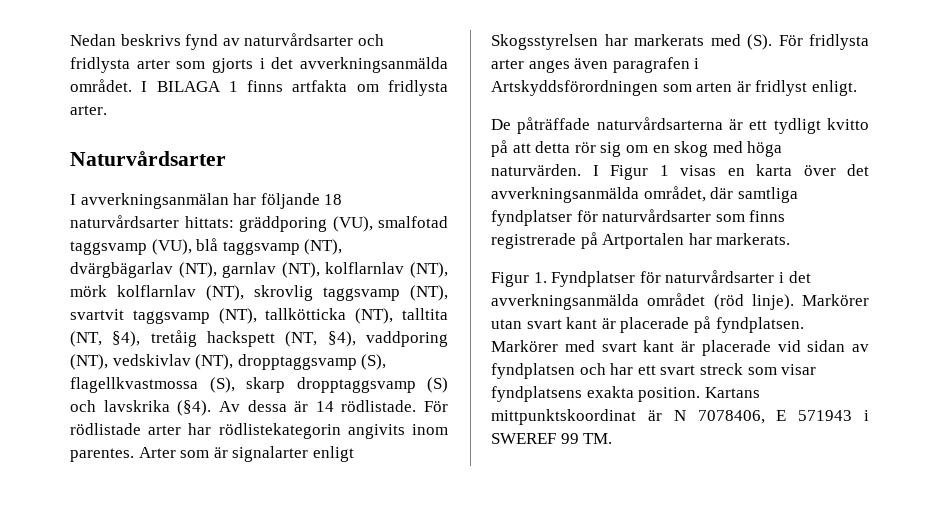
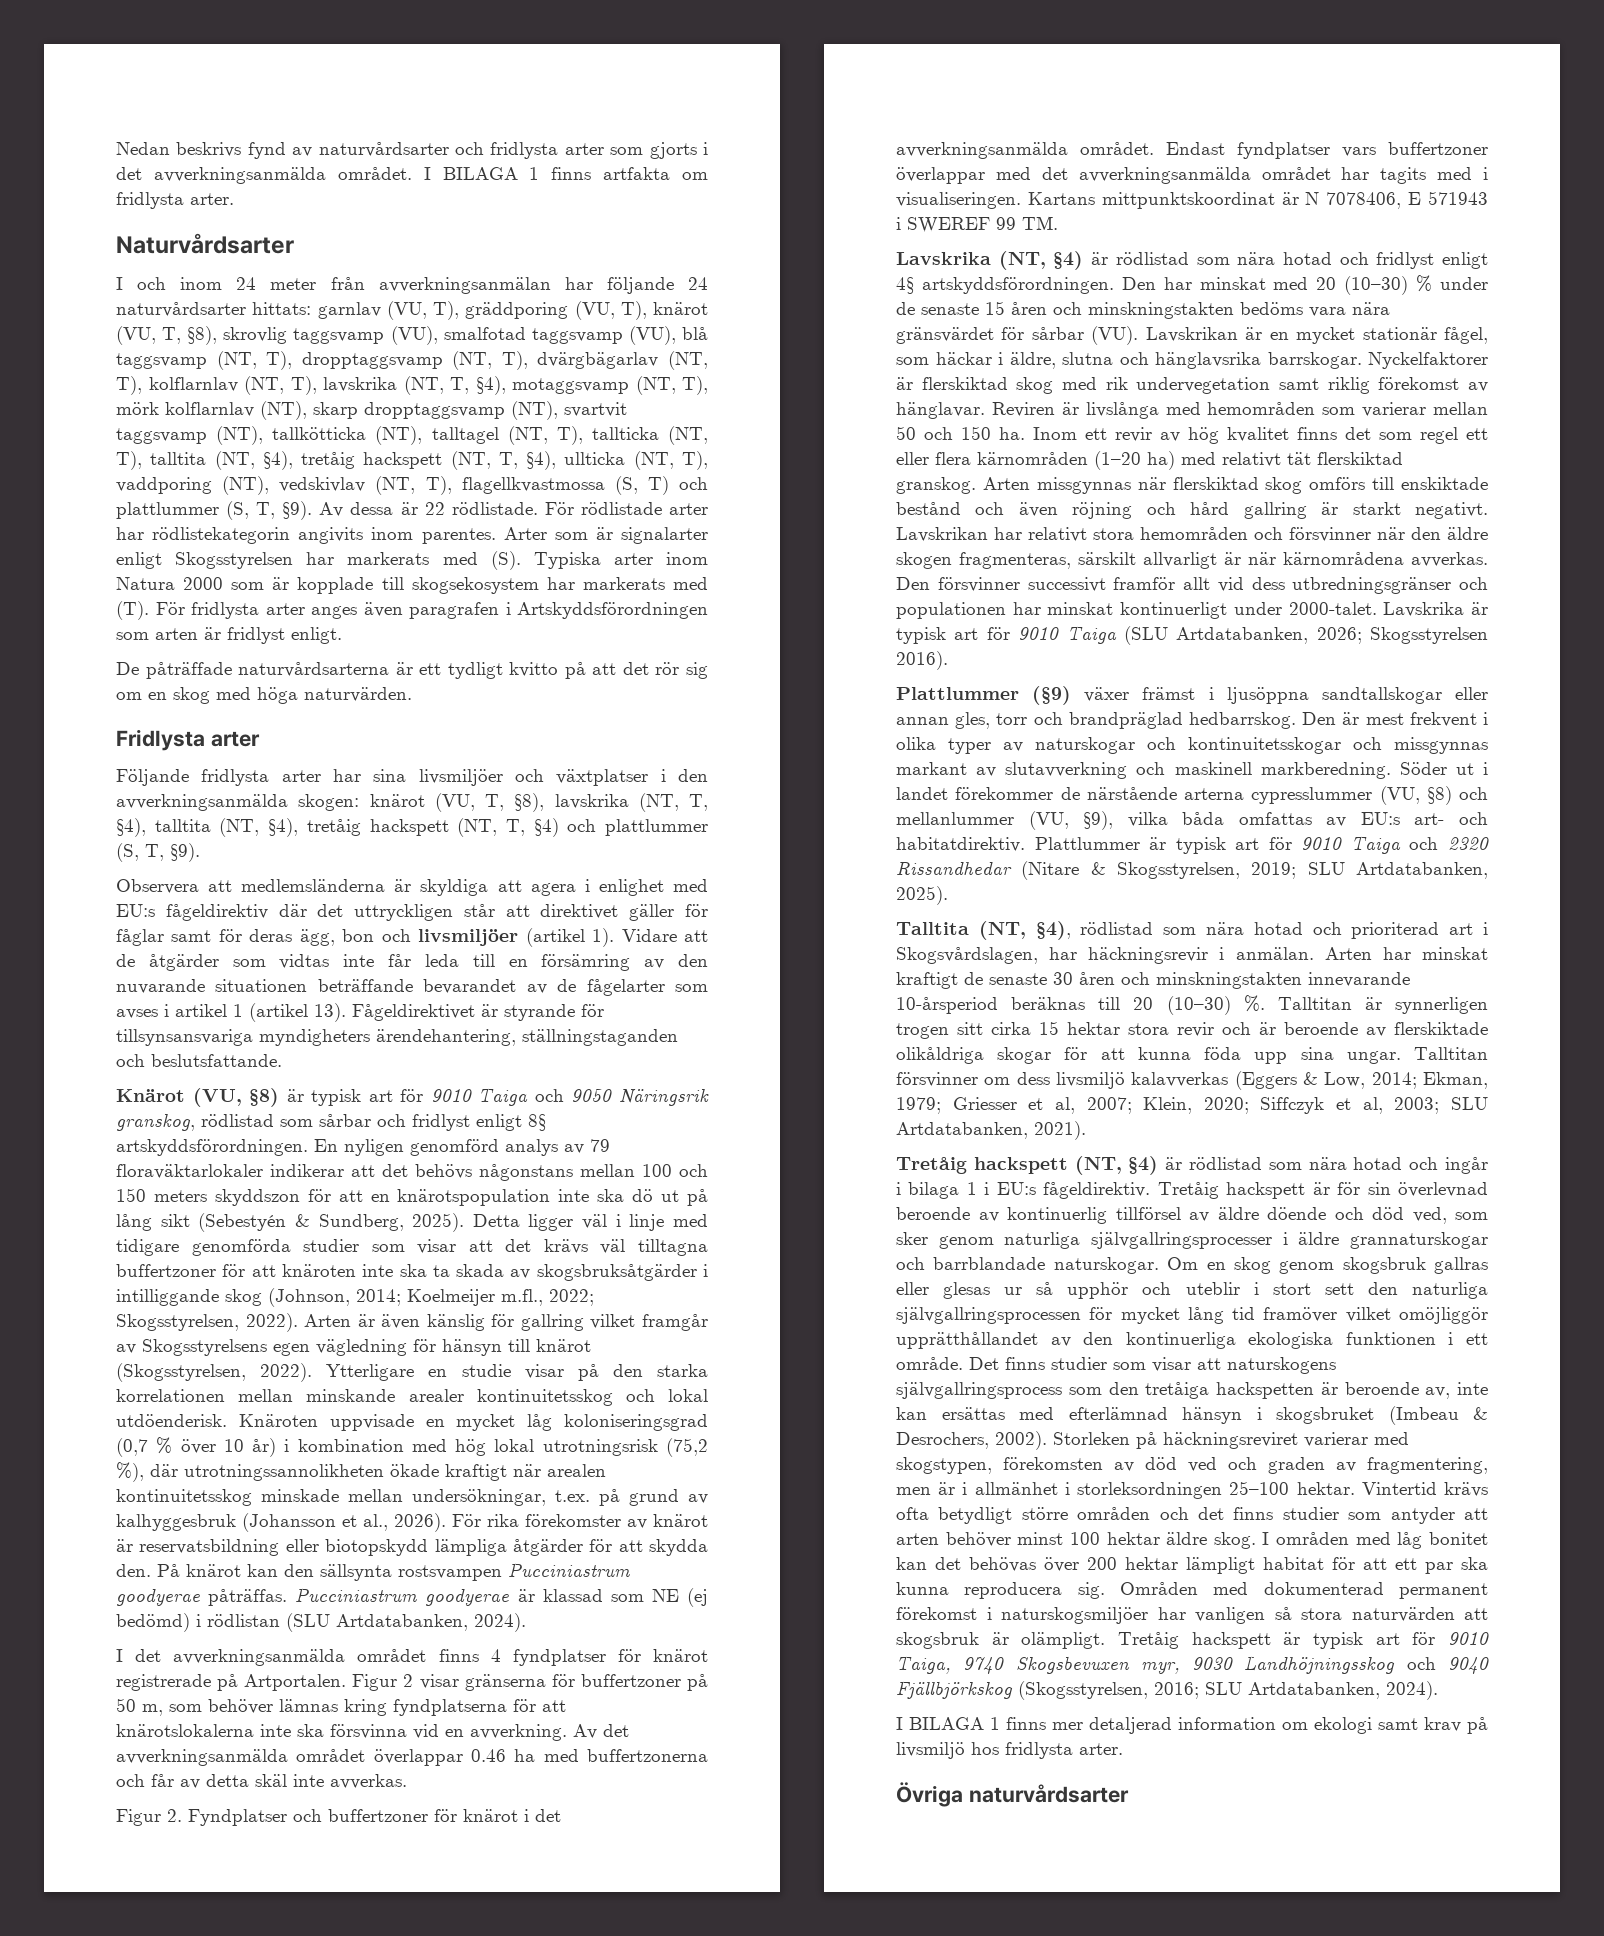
- I avverkningsanmälan har följande 18 naturvårdsarter hittats: gräddporing (VU), smalfotad taggsvamp (VU), blå taggsvamp (NT), dvärgbägarlav (NT), garnlav (NT), kolflarnlav (NT), mörk kolflarnlav (NT), skrovlig taggsvamp (NT), svartvit taggsvamp (NT), tallkötticka (NT), talltita (NT, §4), tretåig hackspett (NT, §4), vaddporing (NT), vedskivlav (NT), dropptaggsvamp (S), flagellkvastmossa (S), skarp dropptaggsvamp (S) och lavskrika (§4).
+ I och inom 24 meter från avverkningsanmälan har följande 24 naturvårdsarter hittats: garnlav (VU, T), gräddporing (VU, T), knärot (VU, T, §8), skrovlig taggsvamp (VU), smalfotad taggsvamp (VU), blå taggsvamp (NT, T), dropptaggsvamp (NT, T), dvärgbägarlav (NT, T), kolflarnlav (NT, T), lavskrika (NT, T, §4), motaggsvamp (NT, T), mörk kolflarnlav (NT), skarp dropptaggsvamp (NT), svartvit taggsvamp (NT), tallkötticka (NT), talltagel (NT, T), tallticka (NT, T), talltita (NT, §4), tretåig hackspett (NT, T, §4), ullticka (NT, T), vaddporing (NT), vedskivlav (NT, T), flagellkvastmossa (S, T) och plattlummer (S, T, §9).
- Av dessa är 14 rödlistade.
+ Av dessa är 22 rödlistade.
- Arter som är signalarter enligt Skogsstyrelsen har markerats med (S). För fridlysta arter anges även paragrafen i Artskyddsförordningen som arten är fridlyst enligt.
+ Arter som är signalarter enligt Skogsstyrelsen har markerats med (S). Typiska arter inom Natura 2000 som är kopplade till skogsekosystem har markerats med (T). För fridlysta arter anges även paragrafen i Artskyddsförordningen som arten är fridlyst enligt.
- De påträffade naturvårdsarterna är ett tydligt kvitto på att detta rör sig om en skog med höga naturvärden. I Figur 1 visas en karta över det avverkningsanmälda området, där samtliga fyndplatser för naturvårdsarter som finns registrerade på Artportalen har markerats.
- Figur 1. Fyndplatser för naturvårdsarter i det avverkningsanmälda området (röd linje). Markörer utan svart kant är placerade på fyndplatsen. Markörer med svart kant är placerade vid sidan av fyndplatsen och har ett svart streck som visar fyndplatsens exakta position.
+ De påträffade naturvårdsarterna är ett tydligt kvitto på att det rör sig om en skog med höga naturvärden.
+ Fridlysta arter
+ Följande fridlysta arter har sina livsmiljöer och växtplatser i den avverkningsanmälda skogen: knärot (VU, T, §8), lavskrika (NT, T, §4), talltita (NT, §4), tretåig hackspett (NT, T, §4) och plattlummer (S, T, §9).
+ Observera att medlemsländerna är skyldiga att agera i enlighet med EU:s fågeldirektiv där det uttryckligen står att direktivet gäller för fåglar samt för deras ägg, bon och livsmiljöer (artikel 1). Vidare att de åtgärder som vidtas inte får leda till en försämring av den nuvarande situationen beträffande bevarandet av de fågelarter som avses i artikel 1 (artikel 13). Fågeldirektivet är styrande för tillsynsansvariga myndigheters ärendehantering, ställningstaganden och beslutsfattande.
+ Knärot (VU, §8) är typisk art för 9010 Taiga och 9050 Näringsrik granskog, rödlistad som sårbar och fridlyst enligt 8§ artskyddsförordningen. En nyligen genomförd analys av 79 floraväktarlokaler indikerar att det behövs någonstans mellan 100 och 150 meters skyddszon för att en knärotspopulation inte ska dö ut på lång sikt (Sebestyén & Sundberg, 2025). Detta ligger väl i linje med tidigare genomförda studier som visar att det krävs väl tilltagna buffertzoner för att knäroten inte ska ta skada av skogsbruksåtgärder i intilliggande skog (Johnson, 2014; Koelmeijer m.fl., 2022; Skogsstyrelsen, 2022). Arten är även känslig för gallring vilket framgår av Skogsstyrelsens egen vägledning för hänsyn till knärot (Skogsstyrelsen, 2022). Ytterligare en studie visar på den starka korrelationen mellan minskande arealer kontinuitetsskog och lokal utdöenderisk. Knäroten uppvisade en mycket låg koloniseringsgrad (0,7 % över 10 år) i kombination med hög lokal utrotningsrisk (75,2 %), där utrotningssannolikheten ökade kraftigt när arealen kontinuitetsskog minskade mellan undersökningar, t.ex. på grund av kalhyggesbruk (Johansson et al., 2026). För rika förekomster av knärot är reservatsbildning eller biotopskydd lämpliga åtgärder för att skydda den. På knärot kan den sällsynta rostsvampen Pucciniastrum goodyerae påträffas. Pucciniastrum goodyerae är klassad som NE (ej bedömd) i rödlistan (SLU Artdatabanken, 2024).
+ I det avverkningsanmälda området finns 4 fyndplatser för knärot registrerade på Artportalen. Figur 2 visar gränserna för buffertzoner på 50 m, som behöver lämnas kring fyndplatserna för att knärotslokalerna inte ska försvinna vid en avverkning. Av det avverkningsanmälda området överlappar 0.46 ha med buffertzonerna och får av detta skäl inte avverkas.
+ Figur 2. Fyndplatser och buffertzoner för knärot i det avverkningsanmälda området. Endast fyndplatser vars buffertzoner överlappar med det avverkningsanmälda området har tagits med i visualiseringen.
+ Lavskrika (NT, §4) är rödlistad som nära hotad och fridlyst enligt 4§ artskyddsförordningen. Den har minskat med 20 (10–30) % under de senaste 15 åren och minskningstakten bedöms vara nära gränsvärdet för sårbar (VU). Lavskrikan är en mycket stationär fågel, som häckar i äldre, slutna och hänglavsrika barrskogar. Nyckelfaktorer är flerskiktad skog med rik undervegetation samt riklig förekomst av hänglavar. Reviren är livslånga med hemområden som varierar mellan 50 och 150 ha. Inom ett revir av hög kvalitet finns det som regel ett eller flera kärnområden (1–20 ha) med relativt tät flerskiktad granskog. Arten missgynnas när flerskiktad skog omförs till enskiktade bestånd och även röjning och hård gallring är starkt negativt. Lavskrikan har relativt stora hemområden och försvinner när den äldre skogen fragmenteras, särskilt allvarligt är när kärnområdena avverkas. Den försvinner successivt framför allt vid dess utbredningsgränser och populationen har minskat kontinuerligt under 2000-talet. Lavskrika är typisk art för 9010 Taiga (SLU Artdatabanken, 2026; Skogsstyrelsen 2016).
+ Plattlummer (§9) växer främst i ljusöppna sandtallskogar eller annan gles, torr och brandpräglad hedbarrskog. Den är mest frekvent i olika typer av naturskogar och kontinuitetsskogar och missgynnas markant av slutavverkning och maskinell markberedning. Söder ut i landet förekommer de närstående arterna cypresslummer (VU, §8) och mellanlummer (VU, §9), vilka båda omfattas av EU:s art- och habitatdirektiv. Plattlummer är typisk art för 9010 Taiga och 2320 Rissandhedar (Nitare & Skogsstyrelsen, 2019; SLU Artdatabanken, 2025).
+ Talltita (NT, §4), rödlistad som nära hotad och prioriterad art i Skogsvårdslagen, har häckningsrevir i anmälan. Arten har minskat kraftigt de senaste 30 åren och minskningstakten innevarande 10-årsperiod beräknas till 20 (10–30) %. Talltitan är synnerligen trogen sitt cirka 15 hektar stora revir och är beroende av flerskiktade olikåldriga skogar för att kunna föda upp sina ungar. Talltitan försvinner om dess livsmiljö kalavverkas (Eggers & Low, 2014; Ekman, 1979; Griesser et al, 2007; Klein, 2020; Siffczyk et al, 2003; SLU Artdatabanken, 2021).
+ Tretåig hackspett (NT, §4) är rödlistad som nära hotad och ingår i bilaga 1 i EU:s fågeldirektiv. Tretåig hackspett är för sin överlevnad beroende av kontinuerlig tillförsel av äldre döende och död ved, som sker genom naturliga självgallringsprocesser i äldre grannaturskogar och barrblandade naturskogar. Om en skog genom skogsbruk gallras eller glesas ur så upphör och uteblir i stort sett den naturliga självgallringsprocessen för mycket lång tid framöver vilket omöjliggör upprätthållandet av den kontinuerliga ekologiska funktionen i ett område. Det finns studier som visar att naturskogens självgallringsprocess som den tretåiga hackspetten är beroende av, inte kan ersättas med efterlämnad hänsyn i skogsbruket (Imbeau & Desrochers, 2002). Storleken på häckningsreviret varierar med skogstypen, förekomsten av död ved och graden av fragmentering, men är i allmänhet i storleksordningen 25–100 hektar. Vintertid krävs ofta betydligt större områden och det finns studier som antyder att arten behöver minst 100 hektar äldre skog. I områden med låg bonitet kan det behövas över 200 hektar lämpligt habitat för att ett par ska kunna reproducera sig. Områden med dokumenterad permanent förekomst i naturskogsmiljöer har vanligen så stora naturvärden att skogsbruk är olämpligt. Tretåig hackspett är typisk art för 9010 Taiga, 9740 Skogsbevuxen myr, 9030 Landhöjningsskog och 9040 Fjällbjörkskog (Skogsstyrelsen, 2016; SLU Artdatabanken, 2024).
+ I BILAGA 1 finns mer detaljerad information om ekologi samt krav på livsmiljö hos fridlysta arter.
+ Övriga naturvårdsarter

